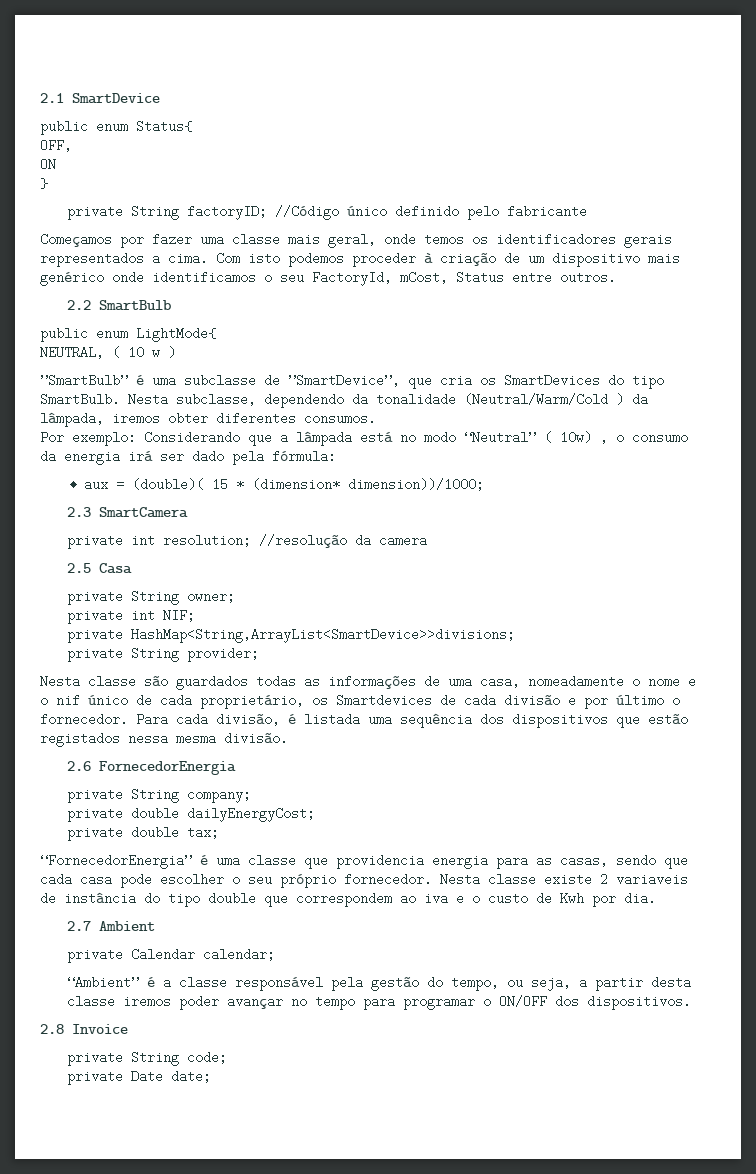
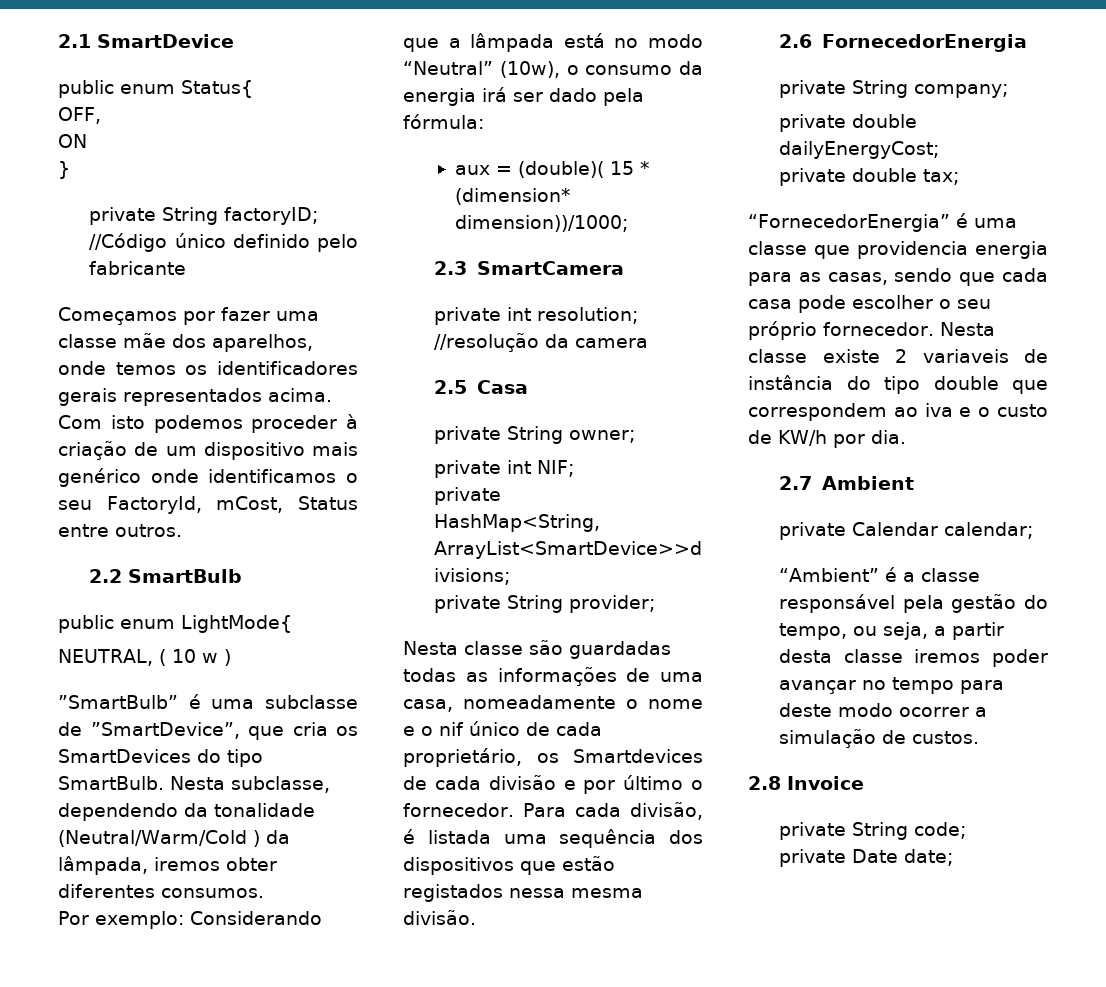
- Começamos por fazer uma classe mais geral, onde temos os identificadores gerais representados a cima.
+ Começamos por fazer uma classe mãe dos aparelhos, onde temos os identificadores gerais representados acima.
- Por exemplo: Considerando que a lâmpada está no modo “Neutral” ( 10w) , o consumo da energia irá ser dado pela fórmula:
+ Por exemplo: Considerando que a lâmpada está no modo “Neutral” (10w), o consumo da energia irá ser dado pela fórmula:
- Nesta classe são guardados todas as informações de uma casa, nomeadamente o nome e o nif único de cada proprietário, os Smartdevices de cada divisão e por último o fornecedor.
+ Nesta classe são guardadas todas as informações de uma casa, nomeadamente o nome e o nif único de cada proprietário, os Smartdevices de cada divisão e por último o fornecedor.
- Nesta classe existe 2 variaveis de instância do tipo double que correspondem ao iva e o custo de Kwh por dia.
+ Nesta classe existe 2 variaveis de instância do tipo double que correspondem ao iva e o custo de KW/h por dia.
- “Ambient” é a classe responsável pela gestão do tempo, ou seja, a partir desta classe iremos poder avançar no tempo para programar o ON/OFF dos dispositivos.
+ “Ambient” é a classe responsável pela gestão do tempo, ou seja, a partir desta classe iremos poder avançar no tempo para deste modo ocorrer a simulação de custos.

